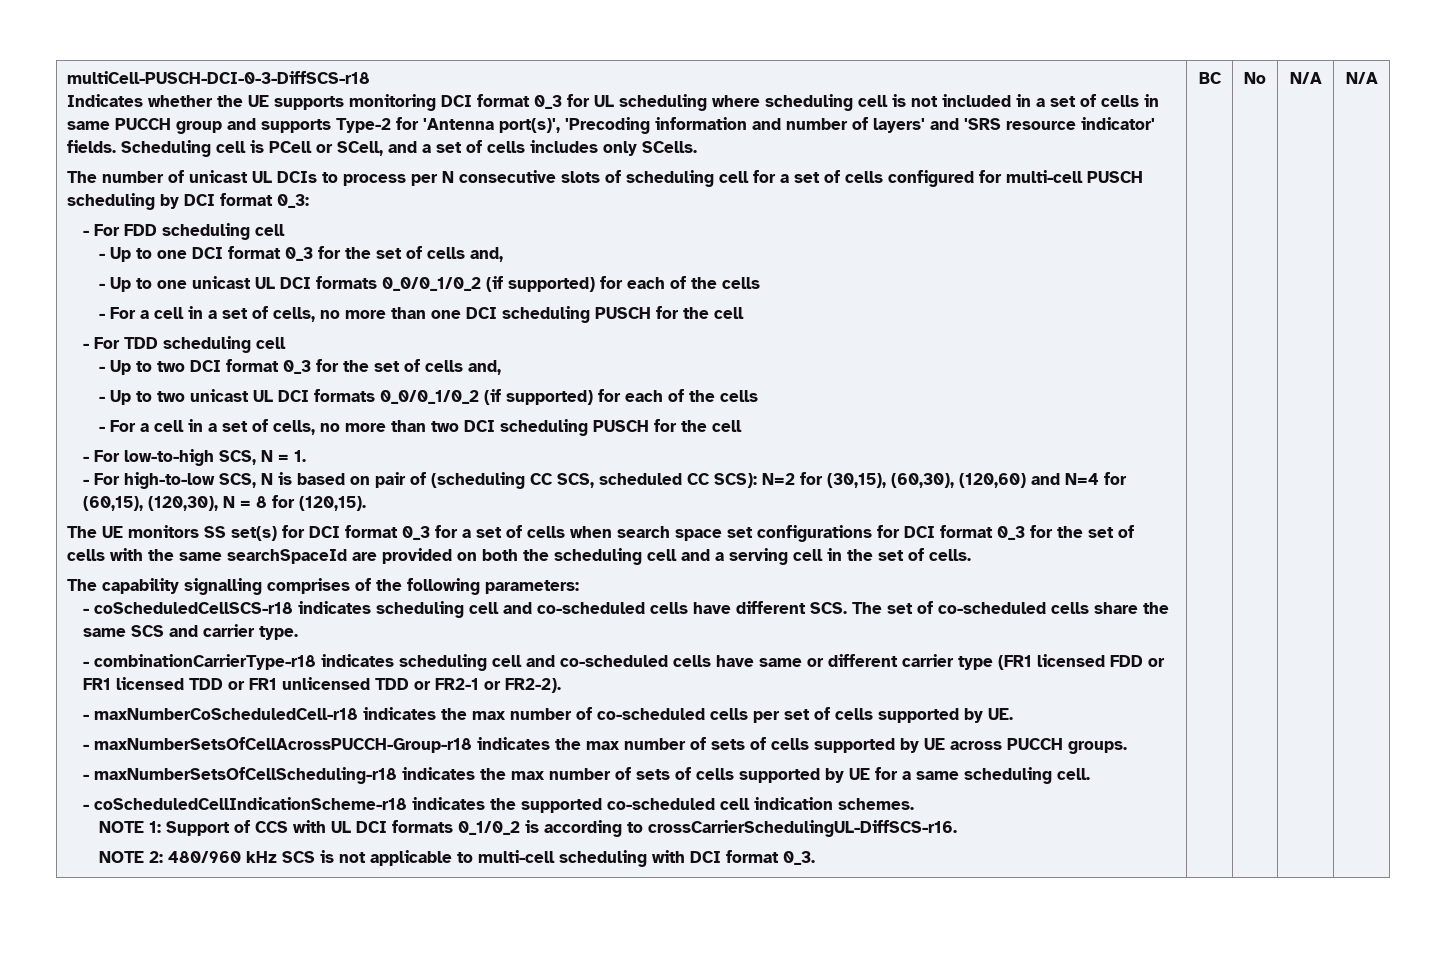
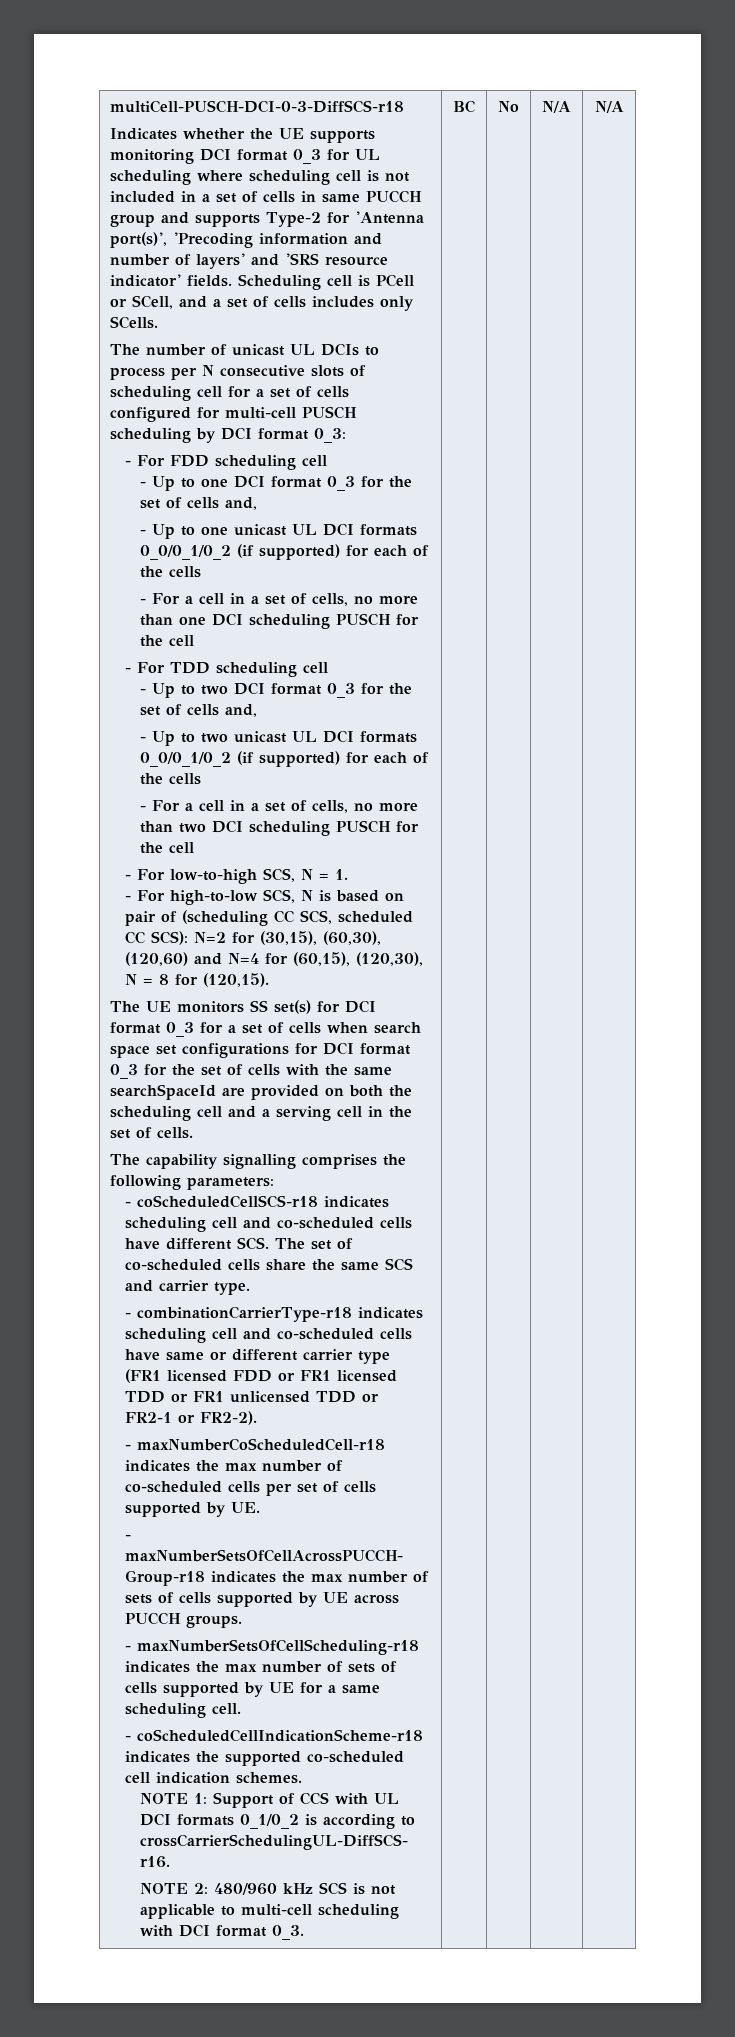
- The capability signalling comprises of the following parameters:
+ The capability signalling comprises the following parameters:

